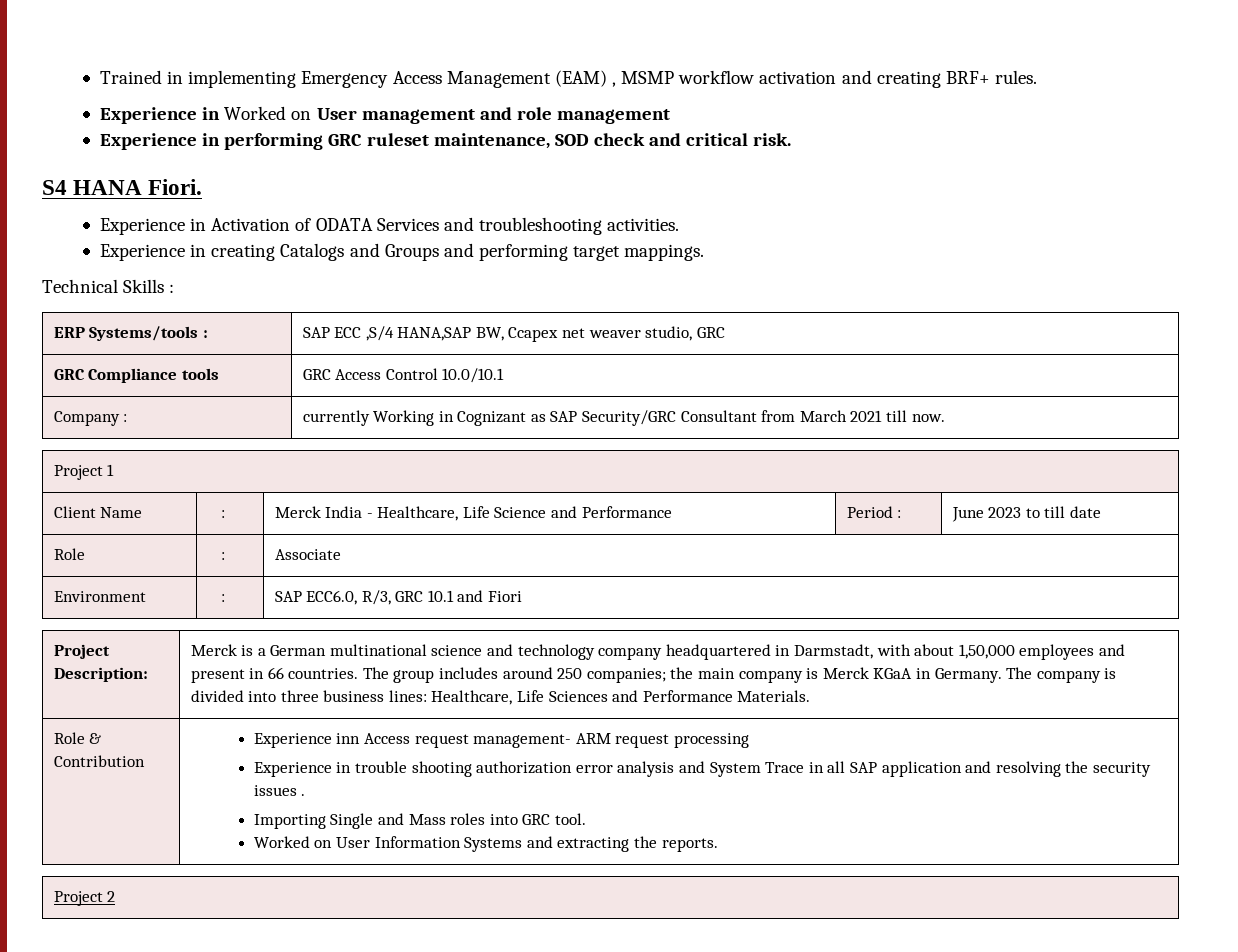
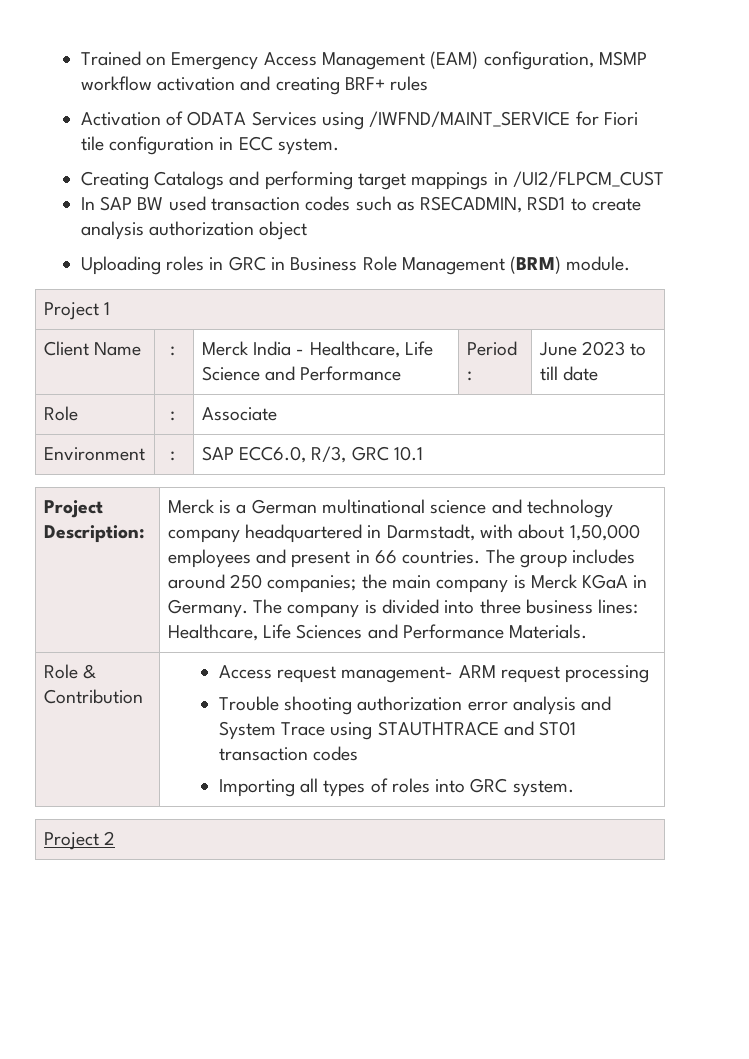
- Trained in implementing Emergency Access Management (EAM) , MSMP workflow activation and creating BRF+ rules.
- Experience in Worked on User management and role management
- Experience in performing GRC ruleset maintenance, SOD check and critical risk.
- S4 HANA Fiori.
- Experience in Activation of ODATA Services and troubleshooting activities.
- Experience in creating Catalogs and Groups and performing target mappings.
- Technical Skills :
- ERP Systems/tools : | SAP ECC ,S/4 HANA,SAP BW, Ccapex net weaver studio, GRC
- GRC Compliance tools | GRC Access Control 10.0/10.1
- Company : | currently Working in Cognizant as SAP Security/GRC Consultant from March 2021 till now.
+ Trained on Emergency Access Management (EAM) configuration, MSMP workflow activation and creating BRF+ rules
+ Activation of ODATA Services using /IWFND/MAINT_SERVICE for Fiori tile configuration in ECC system.
+ Creating Catalogs and performing target mappings in /UI2/FLPCM_CUST
+ In SAP BW used transaction codes such as RSECADMIN, RSD1 to create analysis authorization object
+ Uploading roles in GRC in Business Role Management (BRM) module.
- Environment | : | SAP ECC6.0, R/3, GRC 10.1 and Fiori
+ Environment | : | SAP ECC6.0, R/3, GRC 10.1
- Experience inn Access request management- ARM request processing
+ Access request management- ARM request processing
- Experience in trouble shooting authorization error analysis and System Trace in all SAP application and resolving the security issues .
- Importing Single and Mass roles into GRC tool.
- Worked on User Information Systems and extracting the reports.
+ Trouble shooting authorization error analysis and System Trace using STAUTHTRACE and ST01 transaction codes
+ Importing all types of roles into GRC system.

